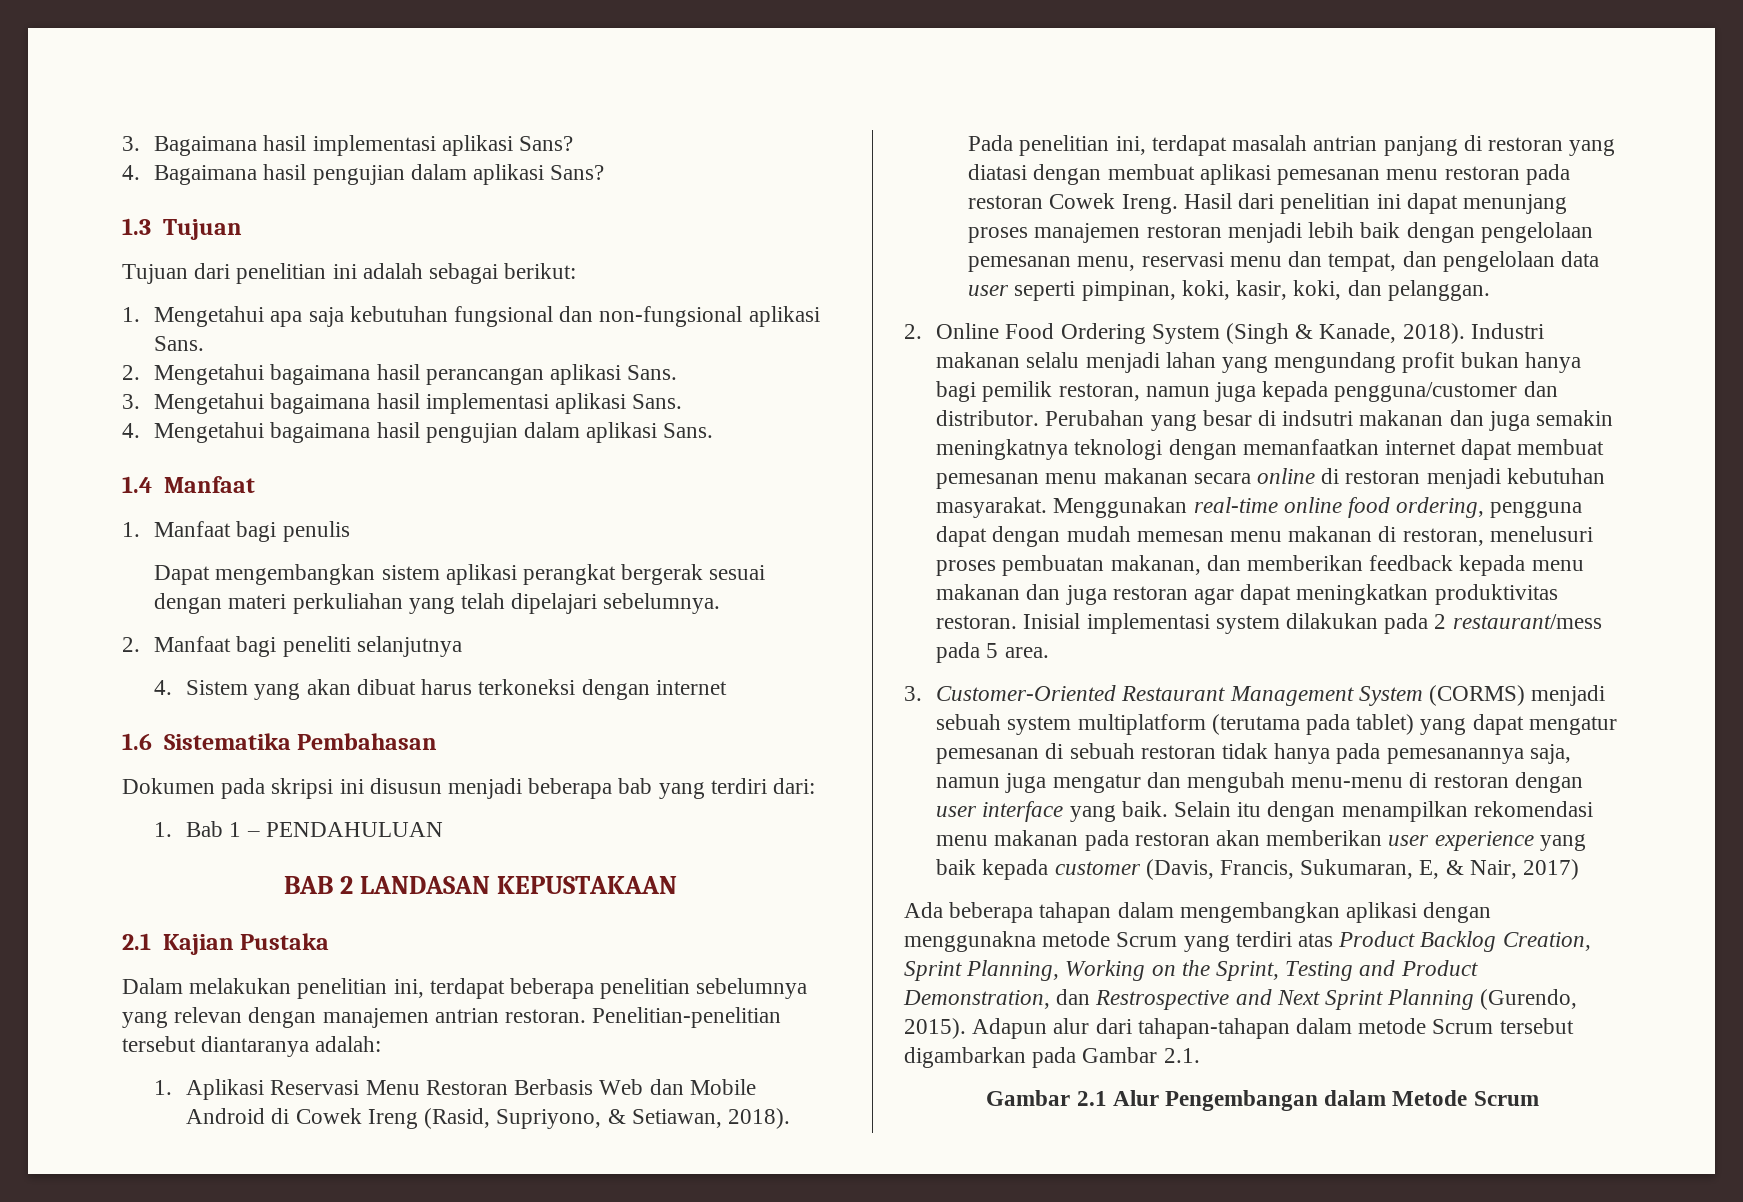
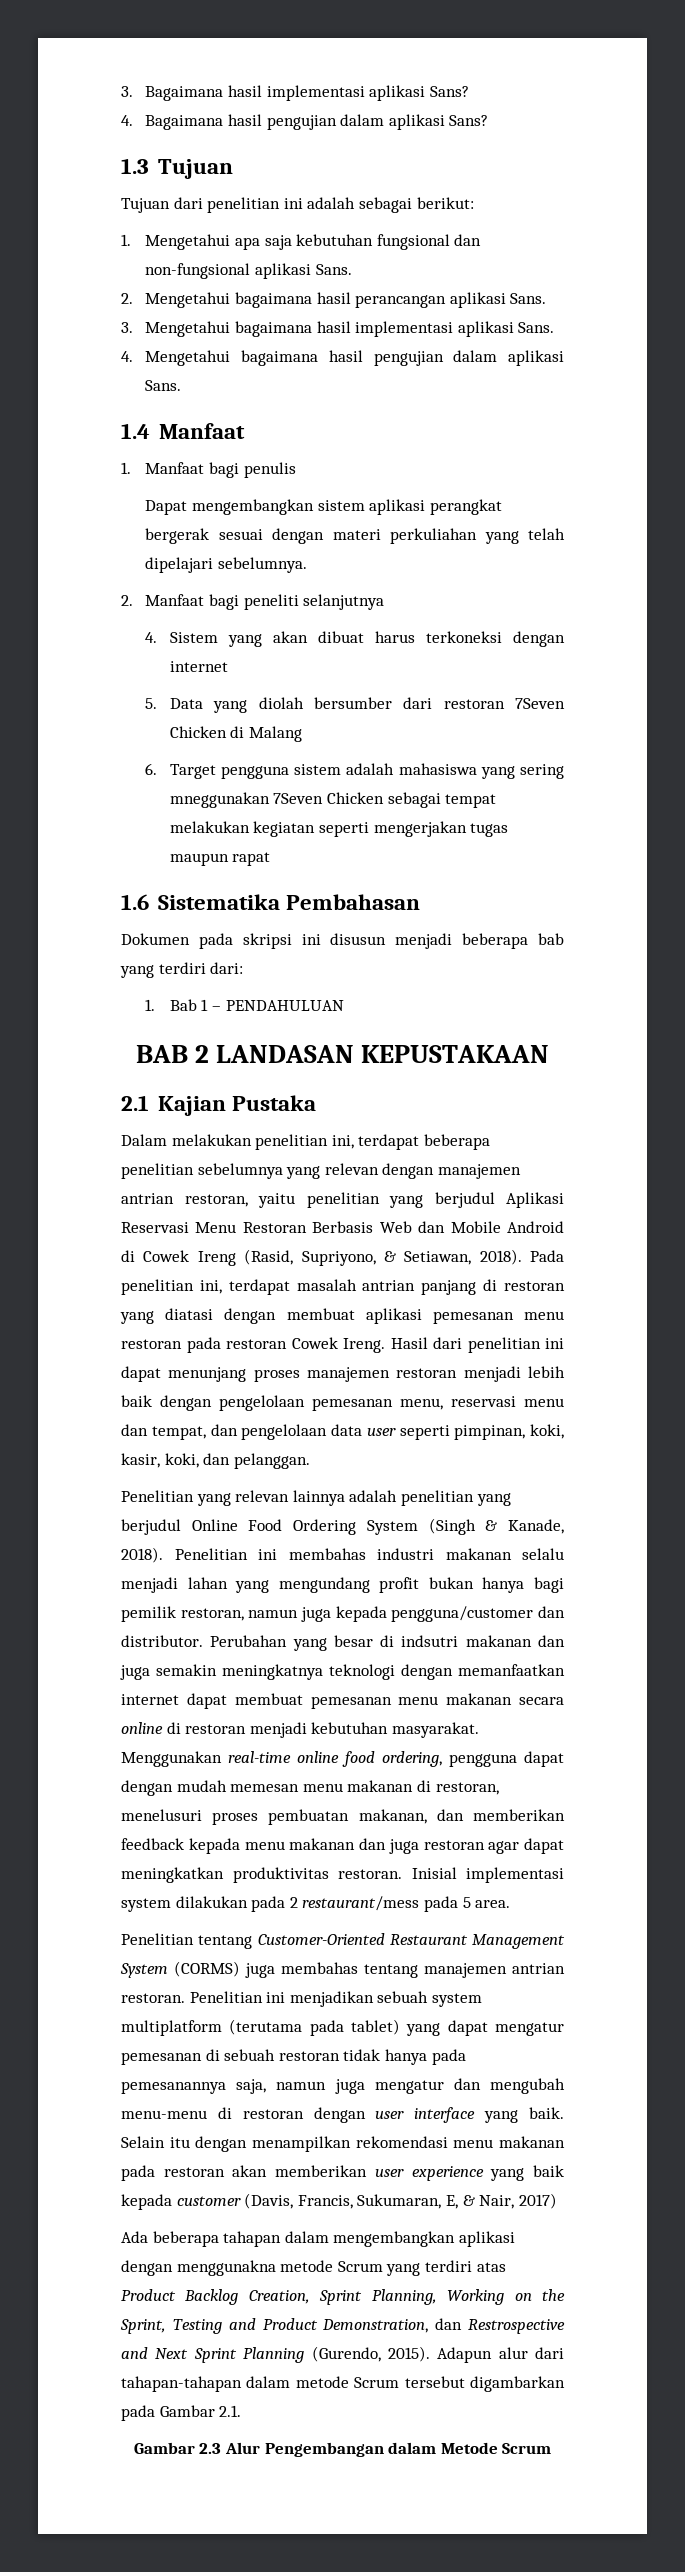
+ 5. Data yang diolah bersumber dari restoran 7Seven Chicken di Malang
+ 6. Target pengguna sistem adalah mahasiswa yang sering mneggunakan 7Seven Chicken sebagai tempat melakukan kegiatan seperti mengerjakan tugas maupun rapat
- Dalam melakukan penelitian ini, terdapat beberapa penelitian sebelumnya yang relevan dengan manajemen antrian restoran. Penelitian-penelitian tersebut diantaranya adalah:
- 1. Aplikasi Reservasi Menu Restoran Berbasis Web dan Mobile Android di Cowek Ireng (Rasid, Supriyono, & Setiawan, 2018).
+ Dalam melakukan penelitian ini, terdapat beberapa penelitian sebelumnya yang relevan dengan manajemen antrian restoran, yaitu penelitian yang berjudul Aplikasi Reservasi Menu Restoran Berbasis Web dan Mobile Android di Cowek Ireng (Rasid, Supriyono, & Setiawan, 2018).
- 2. Online Food Ordering System (Singh & Kanade, 2018).
+ Penelitian yang relevan lainnya adalah penelitian yang berjudul Online Food Ordering System (Singh & Kanade, 2018).
- Industri makanan selalu menjadi lahan yang mengundang profit bukan hanya bagi pemilik restoran, namun juga kepada pengguna/customer dan distributor.
+ Penelitian ini membahas industri makanan selalu menjadi lahan yang mengundang profit bukan hanya bagi pemilik restoran, namun juga kepada pengguna/customer dan distributor.
- 3. Customer-Oriented Restaurant Management System (CORMS) menjadi sebuah system multiplatform (terutama pada tablet) yang dapat mengatur pemesanan di sebuah restoran tidak hanya pada pemesanannya saja, namun juga mengatur dan mengubah menu-menu di restoran dengan user interface yang baik.
+ Penelitian tentang Customer-Oriented Restaurant Management System (CORMS) juga membahas tentang manajemen antrian restoran. Penelitian ini menjadikan sebuah system multiplatform (terutama pada tablet) yang dapat mengatur pemesanan di sebuah restoran tidak hanya pada pemesanannya saja, namun juga mengatur dan mengubah menu-menu di restoran dengan user interface yang baik.
- Gambar 2.1 Alur Pengembangan dalam Metode Scrum
+ Gambar 2.3 Alur Pengembangan dalam Metode Scrum

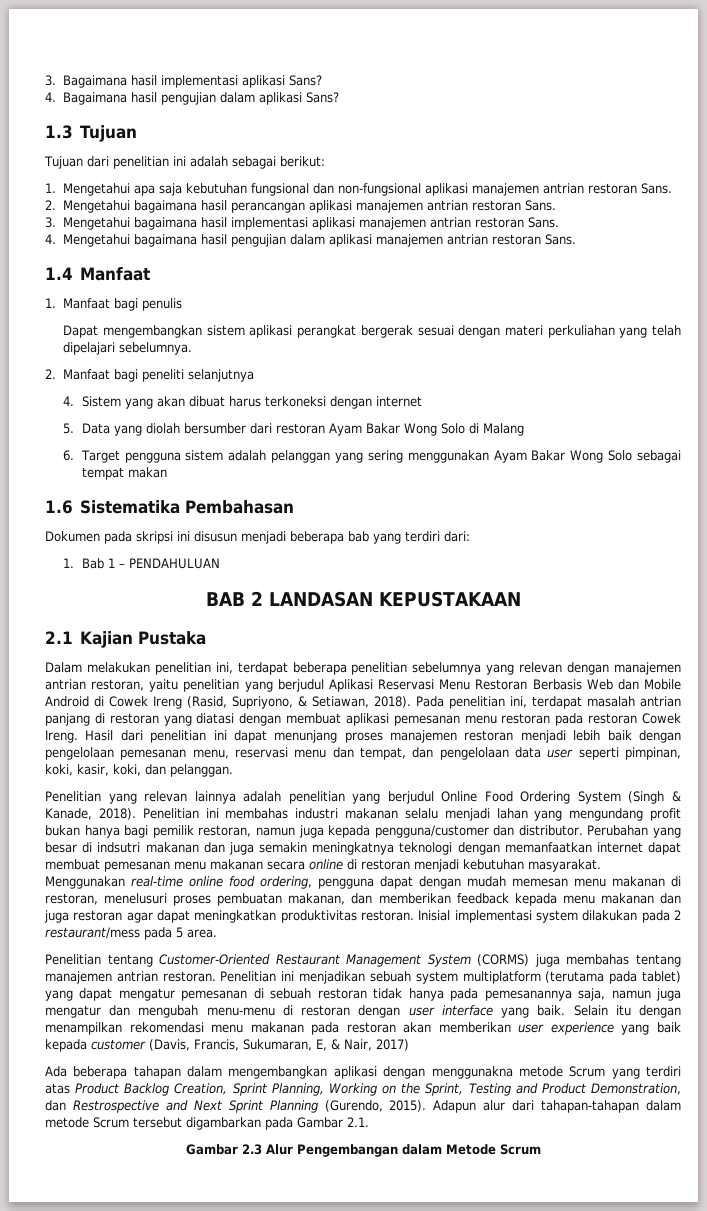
- 1. Mengetahui apa saja kebutuhan fungsional dan non-fungsional aplikasi Sans.
+ 1. Mengetahui apa saja kebutuhan fungsional dan non-fungsional aplikasi manajemen antrian restoran Sans.
- 2. Mengetahui bagaimana hasil perancangan aplikasi Sans.
+ 2. Mengetahui bagaimana hasil perancangan aplikasi manajemen antrian restoran Sans.
- 3. Mengetahui bagaimana hasil implementasi aplikasi Sans.
+ 3. Mengetahui bagaimana hasil implementasi aplikasi manajemen antrian restoran Sans.
- 4. Mengetahui bagaimana hasil pengujian dalam aplikasi Sans.
+ 4. Mengetahui bagaimana hasil pengujian dalam aplikasi manajemen antrian restoran Sans.
- 5. Data yang diolah bersumber dari restoran 7Seven Chicken di Malang
+ 5. Data yang diolah bersumber dari restoran Ayam Bakar Wong Solo di Malang
- 6. Target pengguna sistem adalah mahasiswa yang sering mneggunakan 7Seven Chicken sebagai tempat melakukan kegiatan seperti mengerjakan tugas maupun rapat
+ 6. Target pengguna sistem adalah pelanggan yang sering menggunakan Ayam Bakar Wong Solo sebagai tempat makan

